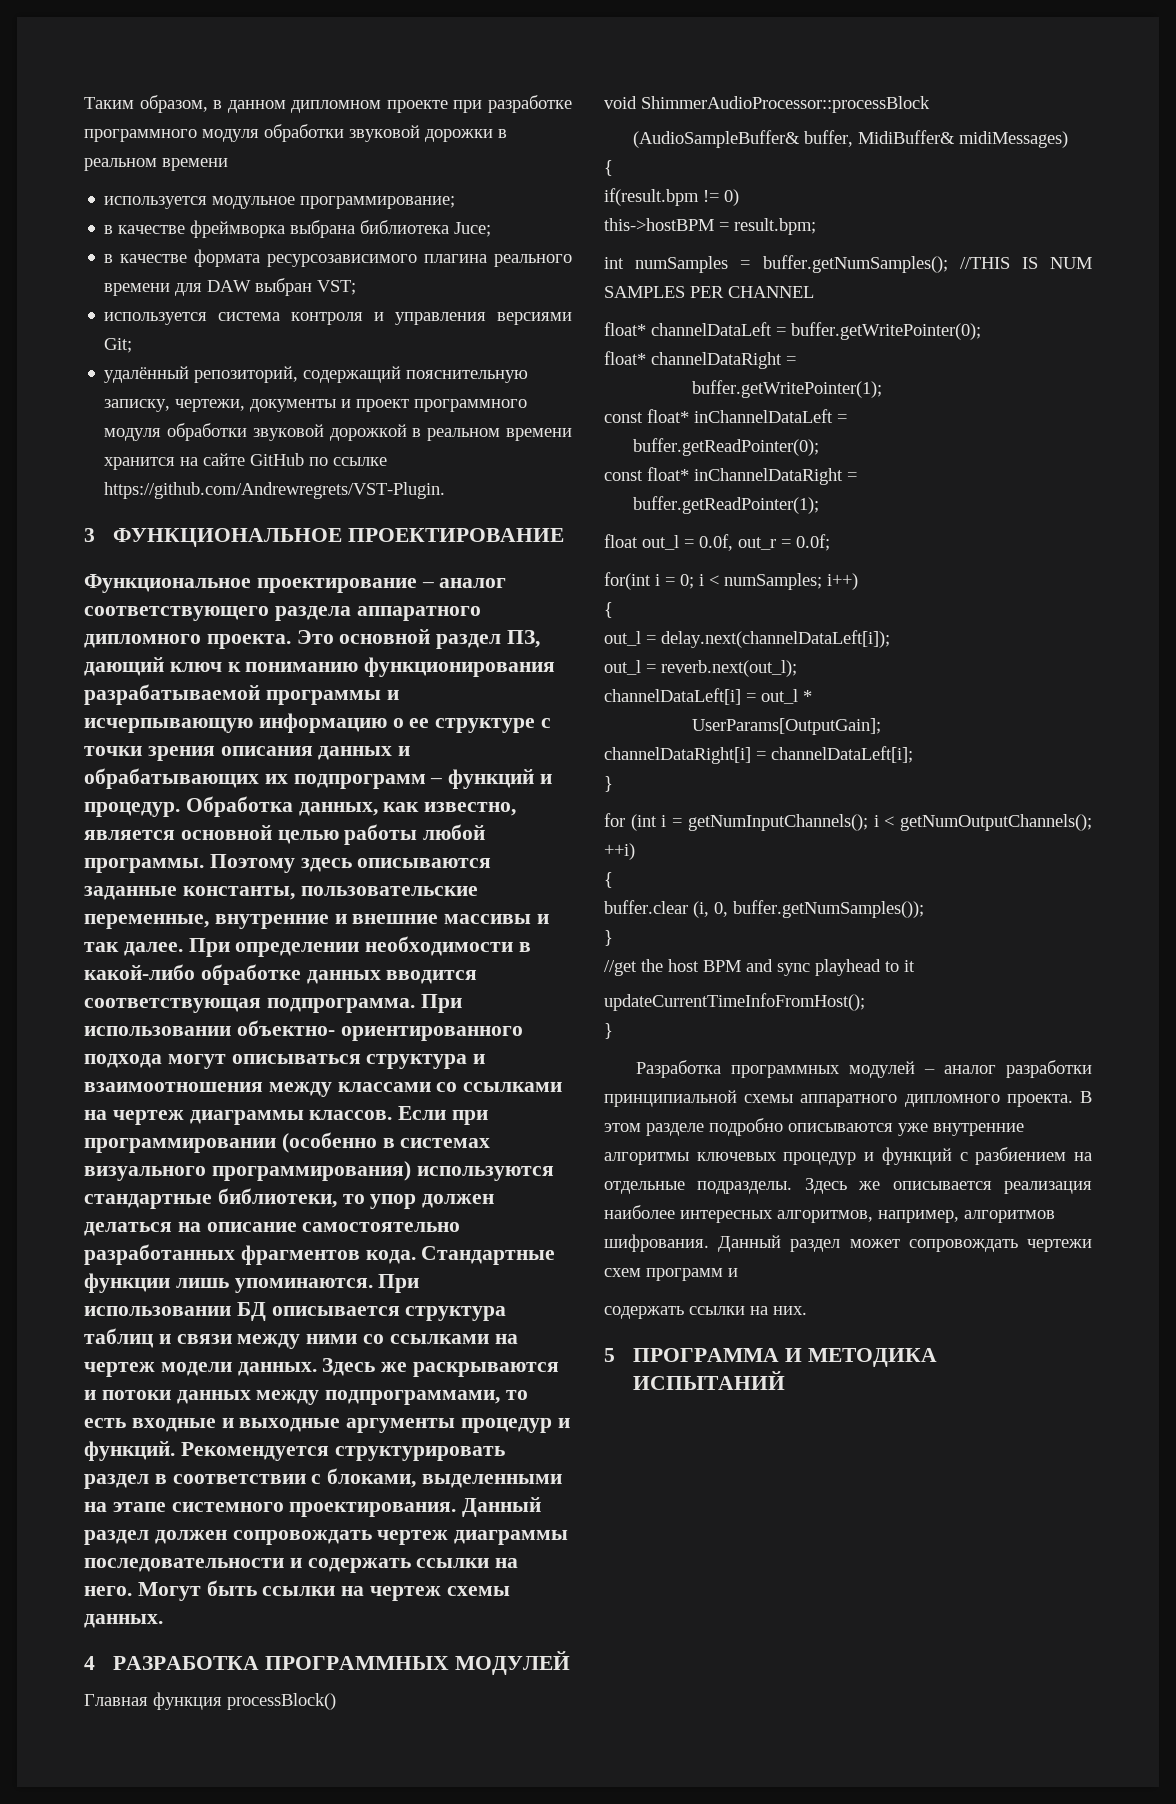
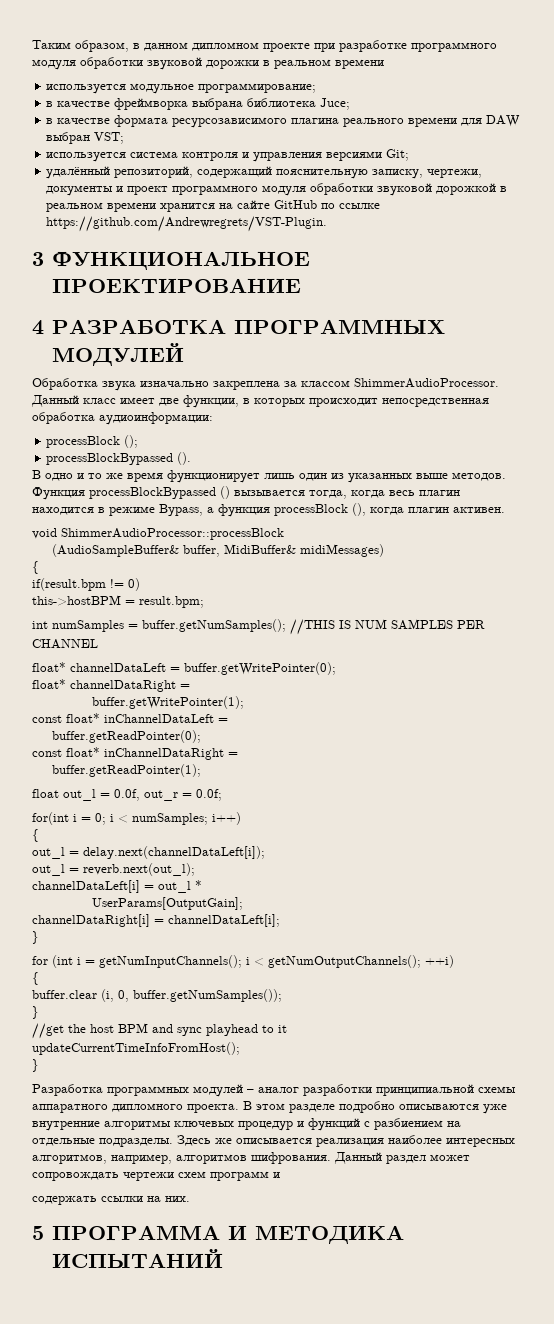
- Функциональное проектирование – аналог соответствующего раздела аппаратного дипломного проекта. Это основной раздел ПЗ, дающий ключ к пониманию функционирования разрабатываемой программы и исчерпывающую информацию о ее структуре с точки зрения описания данных и обрабатывающих их подпрограмм – функций и процедур. Обработка данных, как известно, является основной целью работы любой программы. Поэтому здесь описываются заданные константы, пользовательские переменные, внутренние и внешние массивы и так далее. При определении необходимости в какой-либо обработке данных вводится соответствующая подпрограмма. При использовании объектно- ориентированного подхода могут описываться структура и взаимоотношения между классами со ссылками на чертеж диаграммы классов. Если при программировании (особенно в системах визуального программирования) используются стандартные библиотеки, то упор должен делаться на описание самостоятельно разработанных фрагментов кода. Стандартные функции лишь упоминаются. При использовании БД описывается структура таблиц и связи между ними со ссылками на чертеж модели данных. Здесь же раскрываются и потоки данных между подпрограммами, то есть входные и выходные аргументы процедур и функций. Рекомендуется структурировать раздел в соответствии с блоками, выделенными на этапе системного проектирования. Данный раздел должен сопровождать чертеж диаграммы последовательности и содержать ссылки на него. Могут быть ссылки на чертеж схемы данных.
  4 РАЗРАБОТКА ПРОГРАММНЫХ МОДУЛЕЙ
- Главная функция processBlock()
+ Обработка звука изначально закреплена за классом ShimmerAudioProcessor. Данный класс имеет две функции, в которых происходит непосредственная обработка аудиоинформации:
+ processBlock ();
+ processBlockBypassed ().
+ В одно и то же время функционирует лишь один из указанных выше методов. Функция processBlockBypassed () вызывается тогда, когда весь плагин находится в режиме Bypass, а функция processBlock (), когда плагин активен.

